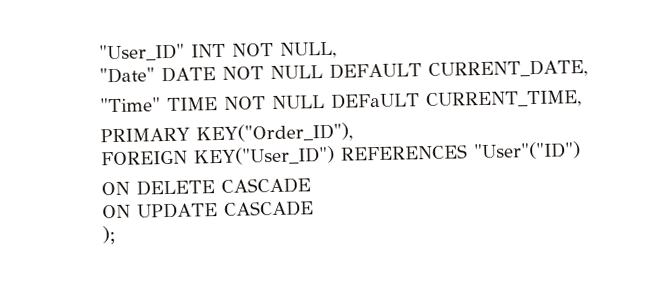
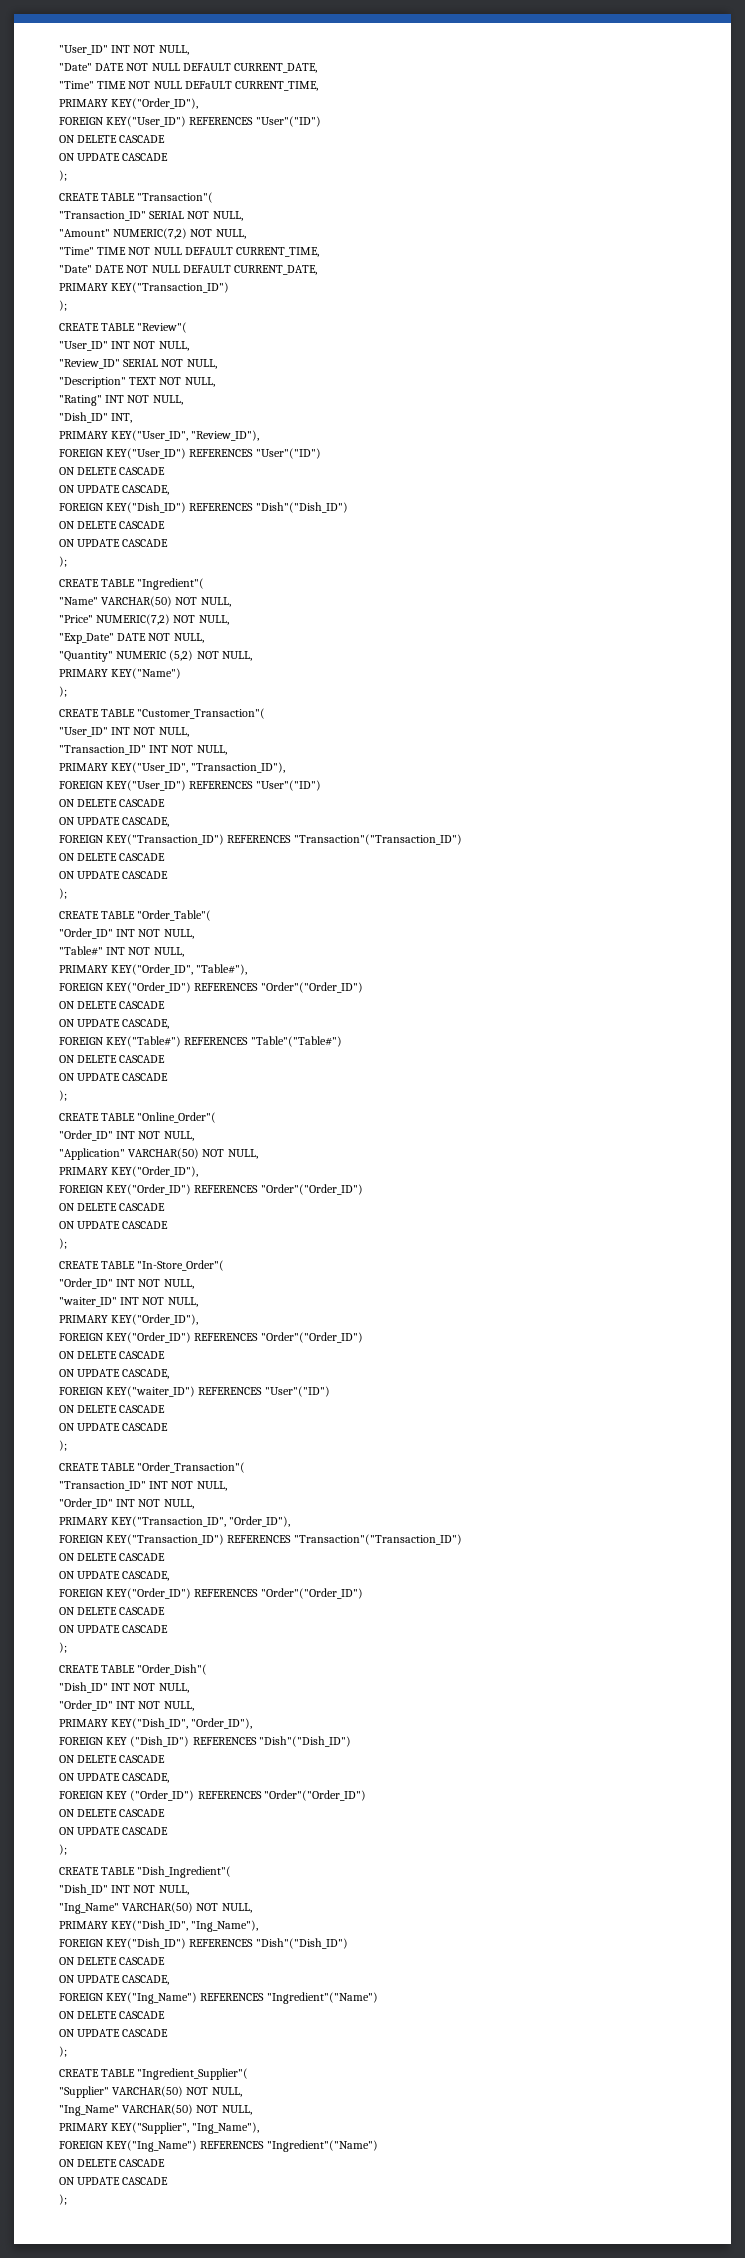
+ CREATE TABLE "Transaction"(
+ "Transaction_ID" SERIAL NOT NULL,
+ "Amount" NUMERIC(7,2) NOT NULL,
+ "Time" TIME NOT NULL DEFAULT CURRENT_TIME,
+ "Date" DATE NOT NULL DEFAULT CURRENT_DATE,
+ PRIMARY KEY("Transaction_ID")
+ );
+ CREATE TABLE "Review"(
+ "User_ID" INT NOT NULL,
+ "Review_ID" SERIAL NOT NULL,
+ "Description" TEXT NOT NULL,
+ "Rating" INT NOT NULL,
+ "Dish_ID" INT,
+ PRIMARY KEY("User_ID", "Review_ID"),
+ FOREIGN KEY("User_ID") REFERENCES "User"("ID")
+ ON DELETE CASCADE
+ ON UPDATE CASCADE,
+ FOREIGN KEY("Dish_ID") REFERENCES "Dish"("Dish_ID")
+ ON DELETE CASCADE
+ ON UPDATE CASCADE
+ );
+ CREATE TABLE "Ingredient"(
+ "Name" VARCHAR(50) NOT NULL,
+ "Price" NUMERIC(7,2) NOT NULL,
+ "Exp_Date" DATE NOT NULL,
+ "Quantity" NUMERIC (5,2) NOT NULL,
+ PRIMARY KEY("Name")
+ );
+ CREATE TABLE "Customer_Transaction"(
+ "User_ID" INT NOT NULL,
+ "Transaction_ID" INT NOT NULL,
+ PRIMARY KEY("User_ID", "Transaction_ID"),
+ FOREIGN KEY("User_ID") REFERENCES "User"("ID")
+ ON DELETE CASCADE
+ ON UPDATE CASCADE,
+ FOREIGN KEY("Transaction_ID") REFERENCES "Transaction"("Transaction_ID")
+ ON DELETE CASCADE
+ ON UPDATE CASCADE
+ );
+ CREATE TABLE "Order_Table"(
+ "Order_ID" INT NOT NULL,
+ "Table#" INT NOT NULL,
+ PRIMARY KEY("Order_ID", "Table#"),
+ FOREIGN KEY("Order_ID") REFERENCES "Order"("Order_ID")
+ ON DELETE CASCADE
+ ON UPDATE CASCADE,
+ FOREIGN KEY("Table#") REFERENCES "Table"("Table#")
+ ON DELETE CASCADE
+ ON UPDATE CASCADE
+ );
+ CREATE TABLE "Online_Order"(
+ "Order_ID" INT NOT NULL,
+ "Application" VARCHAR(50) NOT NULL,
+ PRIMARY KEY("Order_ID"),
+ FOREIGN KEY("Order_ID") REFERENCES "Order"("Order_ID")
+ ON DELETE CASCADE
+ ON UPDATE CASCADE
+ );
+ CREATE TABLE "In-Store_Order"(
+ "Order_ID" INT NOT NULL,
+ "waiter_ID" INT NOT NULL,
+ PRIMARY KEY("Order_ID"),
+ FOREIGN KEY("Order_ID") REFERENCES "Order"("Order_ID")
+ ON DELETE CASCADE
+ ON UPDATE CASCADE,
+ FOREIGN KEY("waiter_ID") REFERENCES "User"("ID")
+ ON DELETE CASCADE
+ ON UPDATE CASCADE
+ );
+ CREATE TABLE "Order_Transaction"(
+ "Transaction_ID" INT NOT NULL,
+ "Order_ID" INT NOT NULL,
+ PRIMARY KEY("Transaction_ID", "Order_ID"),
+ FOREIGN KEY("Transaction_ID") REFERENCES "Transaction"("Transaction_ID")
+ ON DELETE CASCADE
+ ON UPDATE CASCADE,
+ FOREIGN KEY("Order_ID") REFERENCES "Order"("Order_ID")
+ ON DELETE CASCADE
+ ON UPDATE CASCADE
+ );
+ CREATE TABLE "Order_Dish"(
+ "Dish_ID" INT NOT NULL,
+ "Order_ID" INT NOT NULL,
+ PRIMARY KEY("Dish_ID", "Order_ID"),
+ FOREIGN KEY ("Dish_ID") REFERENCES "Dish"("Dish_ID")
+ ON DELETE CASCADE
+ ON UPDATE CASCADE,
+ FOREIGN KEY ("Order_ID") REFERENCES "Order"("Order_ID")
+ ON DELETE CASCADE
+ ON UPDATE CASCADE
+ );
+ CREATE TABLE "Dish_Ingredient"(
+ "Dish_ID" INT NOT NULL,
+ "Ing_Name" VARCHAR(50) NOT NULL,
+ PRIMARY KEY("Dish_ID", "Ing_Name"),
+ FOREIGN KEY("Dish_ID") REFERENCES "Dish"("Dish_ID")
+ ON DELETE CASCADE
+ ON UPDATE CASCADE,
+ FOREIGN KEY("Ing_Name") REFERENCES "Ingredient"("Name")
+ ON DELETE CASCADE
+ ON UPDATE CASCADE
+ );
+ CREATE TABLE "Ingredient_Supplier"(
+ "Supplier" VARCHAR(50) NOT NULL,
+ "Ing_Name" VARCHAR(50) NOT NULL,
+ PRIMARY KEY("Supplier", "Ing_Name"),
+ FOREIGN KEY("Ing_Name") REFERENCES "Ingredient"("Name")
+ ON DELETE CASCADE
+ ON UPDATE CASCADE
+ );

